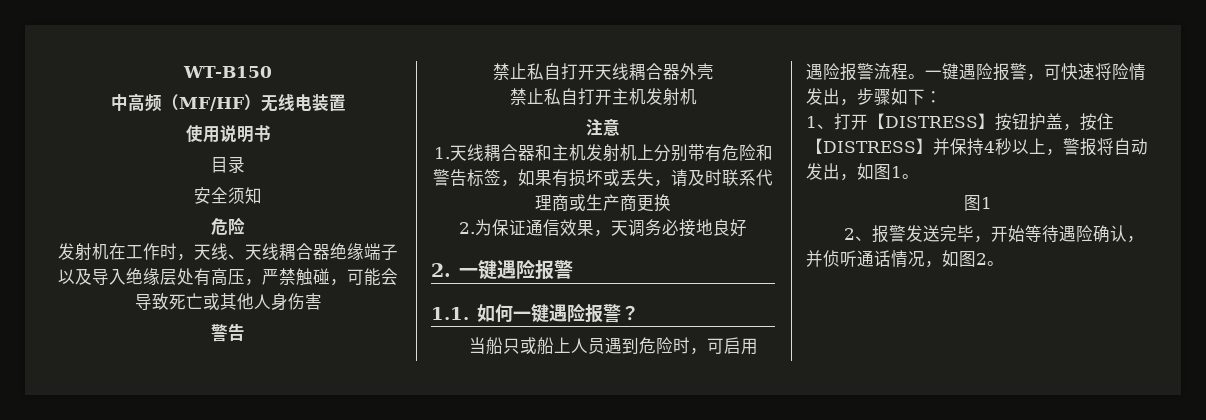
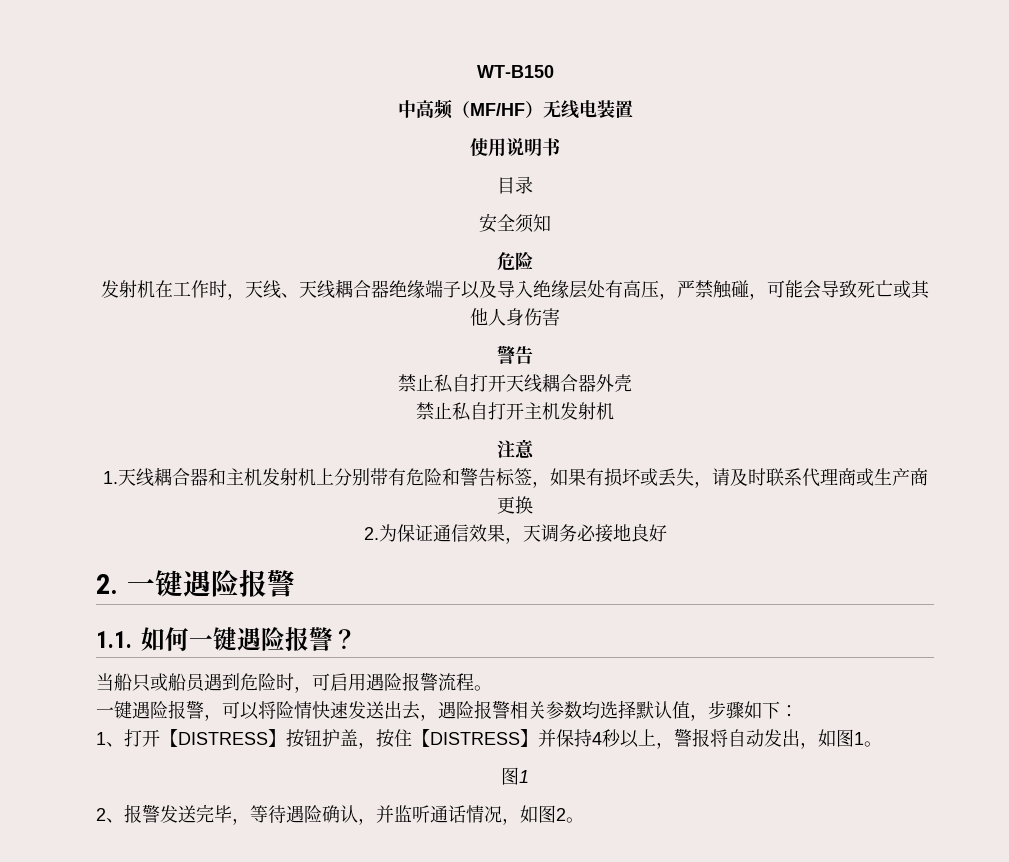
- 当船只或船上人员遇到危险时，可启用遇险报警流程。一键遇险报警，可快速将险情发出，步骤如下：
+ 当船只或船员遇到危险时，可启用遇险报警流程。
+ 一键遇险报警，可以将险情快速发送出去，遇险报警相关参数均选择默认值，步骤如下：
- 2、报警发送完毕，开始等待遇险确认，并侦听通话情况，如图2。
+ 2、报警发送完毕，等待遇险确认，并监听通话情况，如图2。

